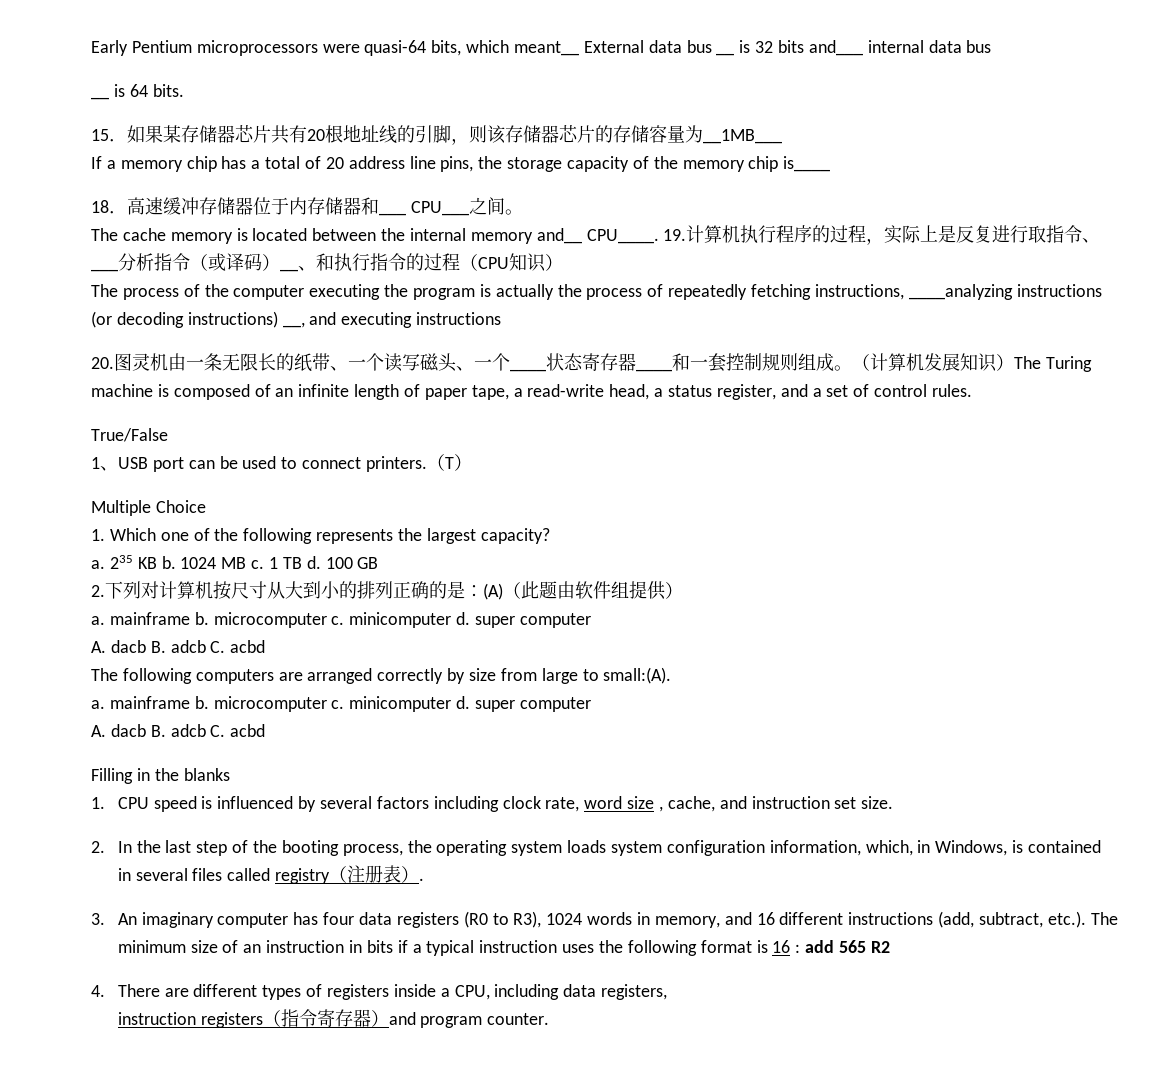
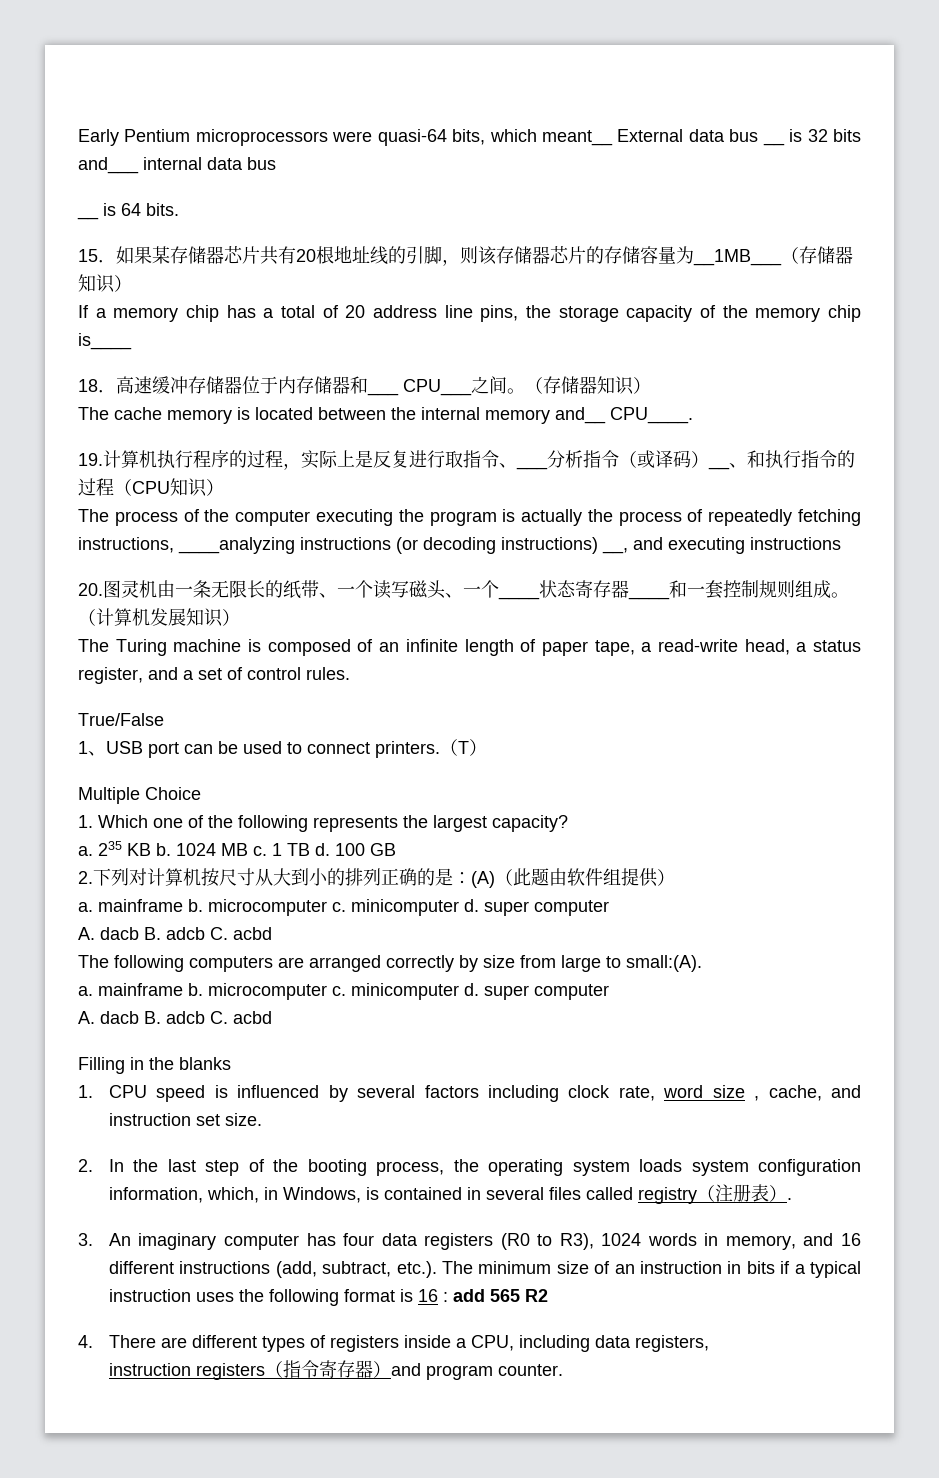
- 15．如果某存储器芯片共有20根地址线的引脚，则该存储器芯片的存储容量为__1MB___
+ 15．如果某存储器芯片共有20根地址线的引脚，则该存储器芯片的存储容量为__1MB___（存储器知识）
- 18．高速缓冲存储器位于内存储器和___ CPU___之间。
+ 18．高速缓冲存储器位于内存储器和___ CPU___之间。（存储器知识）
- The cache memory is located between the internal memory and__ CPU____. 19.计算机执行程序的过程，实际上是反复进行取指令、___分析指令（或译码）__、和执行指令的过程（CPU知识）
+ The cache memory is located between the internal memory and__ CPU____.
+ 19.计算机执行程序的过程，实际上是反复进行取指令、___分析指令（或译码）__、和执行指令的过程（CPU知识）
- （计算机发展知识）The Turing machine is composed of an infinite length of paper tape, a read-write head, a status register, and a set of control rules.
+ （计算机发展知识）
+ The Turing machine is composed of an infinite length of paper tape, a read-write head, a status register, and a set of control rules.

